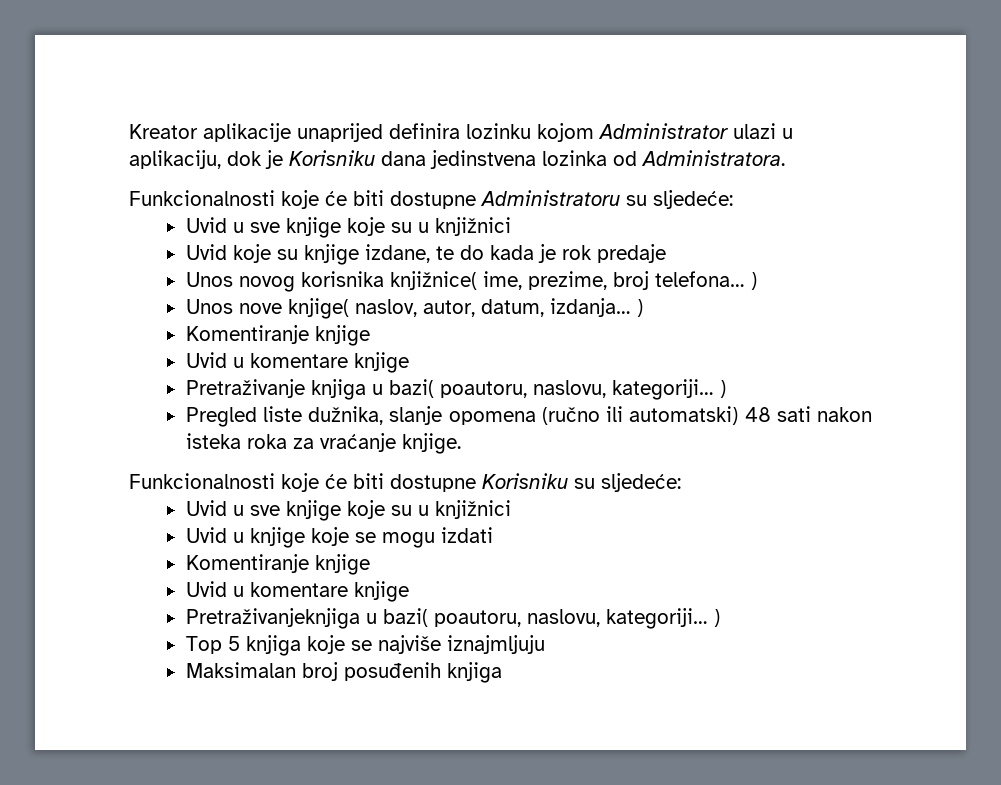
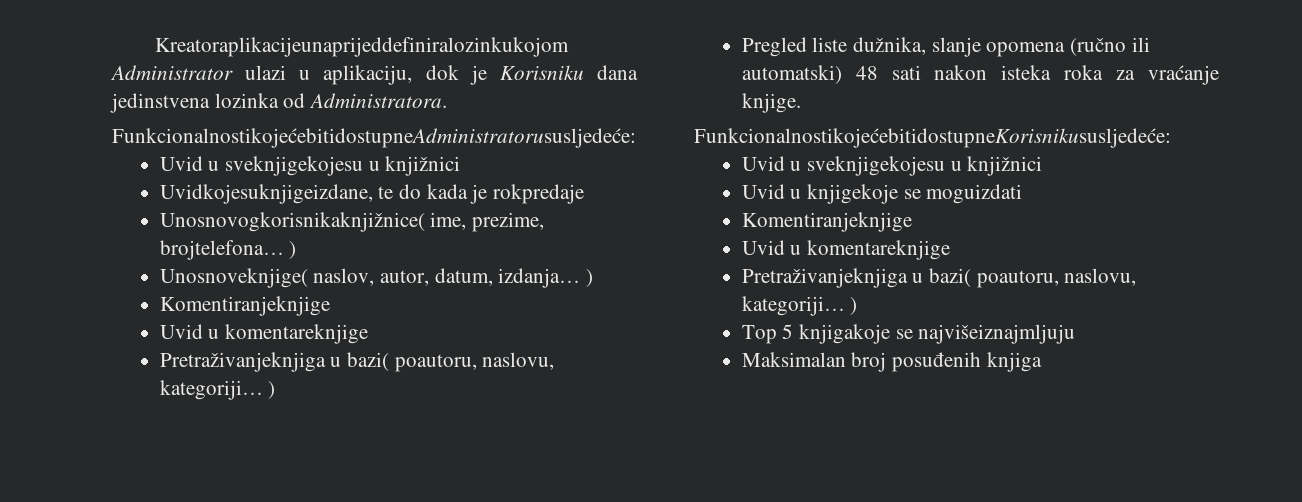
- Kreator aplikacije unaprijed definira lozinku kojom Administrator ulazi u aplikaciju, dok je Korisniku dana jedinstvena lozinka od Administratora.
+ Kreatoraplikacijeunaprijeddefiniralozinkukojom Administrator ulazi u aplikaciju, dok je Korisniku dana jedinstvena lozinka od Administratora.
- Funkcionalnosti koje će biti dostupne Administratoru su sljedeće:
- Uvid u sve knjige koje su u knjižnici
- Uvid koje su knjige izdane, te do kada je rok predaje
- Unos novog korisnika knjižnice( ime, prezime, broj telefona… )
- Unos nove knjige( naslov, autor, datum, izdanja… )
- Komentiranje knjige
- Uvid u komentare knjige
- Pretraživanje knjiga u bazi( poautoru, naslovu, kategoriji… )
+ FunkcionalnostikojećebitidostupneAdministratorususljedeće:
+ Uvid u sveknjigekojesu u knjižnici
+ Uvidkojesuknjigeizdane, te do kada je rokpredaje
+ Unosnovogkorisnikaknjižnice( ime, prezime, brojtelefona… )
+ Unosnoveknjige( naslov, autor, datum, izdanja… )
+ Komentiranjeknjige
+ Uvid u komentareknjige
+ Pretraživanjeknjiga u bazi( poautoru, naslovu, kategoriji… )
- Funkcionalnosti koje će biti dostupne Korisniku su sljedeće:
- Uvid u sve knjige koje su u knjižnici
- Uvid u knjige koje se mogu izdati
- Komentiranje knjige
- Uvid u komentare knjige
+ FunkcionalnostikojećebitidostupneKorisnikususljedeće:
+ Uvid u sveknjigekojesu u knjižnici
+ Uvid u knjigekoje se moguizdati
+ Komentiranjeknjige
+ Uvid u komentareknjige
- Top 5 knjiga koje se najviše iznajmljuju
+ Top 5 knjigakoje se najvišeiznajmljuju

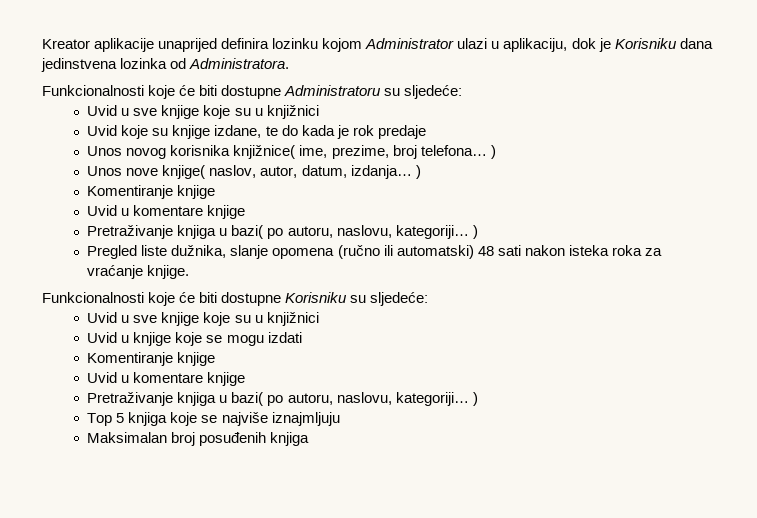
- Kreatoraplikacijeunaprijeddefiniralozinkukojom Administrator ulazi u aplikaciju, dok je Korisniku dana jedinstvena lozinka od Administratora.
+ Kreator aplikacije unaprijed definira lozinku kojom Administrator ulazi u aplikaciju, dok je Korisniku dana jedinstvena lozinka od Administratora.
- FunkcionalnostikojećebitidostupneAdministratorususljedeće:
- Uvid u sveknjigekojesu u knjižnici
- Uvidkojesuknjigeizdane, te do kada je rokpredaje
- Unosnovogkorisnikaknjižnice( ime, prezime, brojtelefona… )
- Unosnoveknjige( naslov, autor, datum, izdanja… )
- Komentiranjeknjige
- Uvid u komentareknjige
- Pretraživanjeknjiga u bazi( poautoru, naslovu, kategoriji… )
+ Funkcionalnosti koje će biti dostupne Administratoru su sljedeće:
+ Uvid u sve knjige koje su u knjižnici
+ Uvid koje su knjige izdane, te do kada je rok predaje
+ Unos novog korisnika knjižnice( ime, prezime, broj telefona… )
+ Unos nove knjige( naslov, autor, datum, izdanja… )
+ Komentiranje knjige
+ Uvid u komentare knjige
+ Pretraživanje knjiga u bazi( po autoru, naslovu, kategoriji… )
- FunkcionalnostikojećebitidostupneKorisnikususljedeće:
- Uvid u sveknjigekojesu u knjižnici
- Uvid u knjigekoje se moguizdati
- Komentiranjeknjige
- Uvid u komentareknjige
- Pretraživanjeknjiga u bazi( poautoru, naslovu, kategoriji… )
+ Funkcionalnosti koje će biti dostupne Korisniku su sljedeće:
+ Uvid u sve knjige koje su u knjižnici
+ Uvid u knjige koje se mogu izdati
+ Komentiranje knjige
+ Uvid u komentare knjige
+ Pretraživanje knjiga u bazi( po autoru, naslovu, kategoriji… )
- Top 5 knjigakoje se najvišeiznajmljuju
+ Top 5 knjiga koje se najviše iznajmljuju

